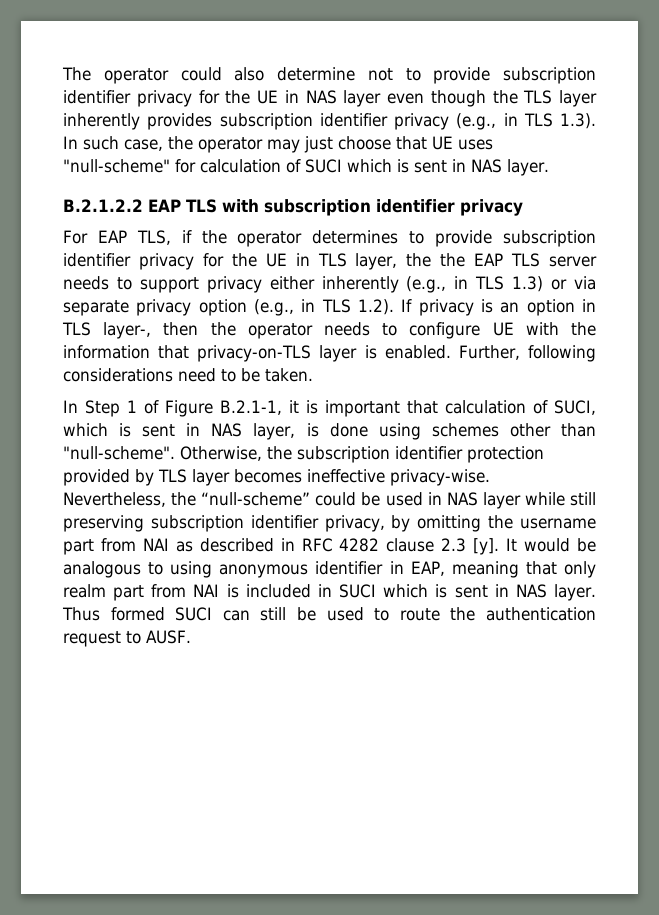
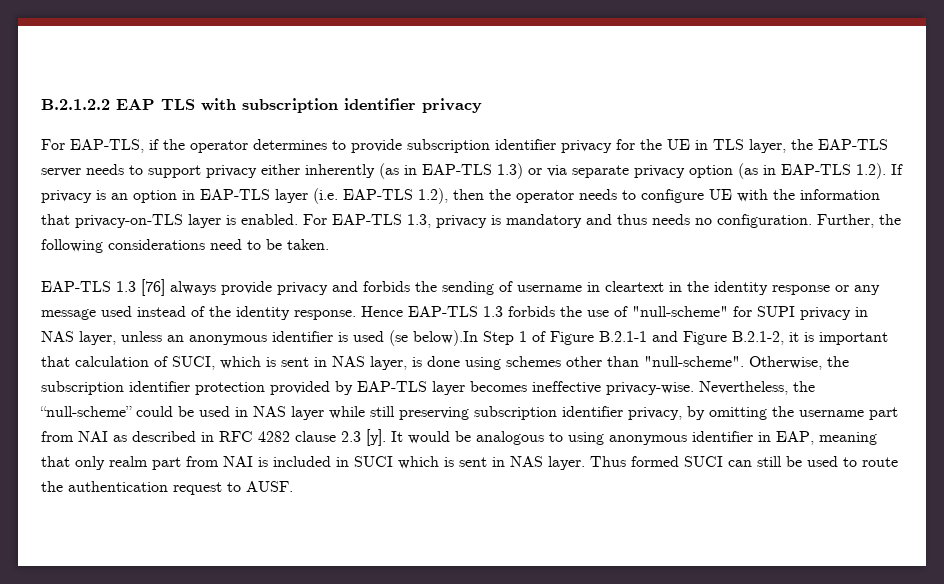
- The operator could also determine not to provide subscription identifier privacy for the UE in NAS layer even though the TLS layer inherently provides subscription identifier privacy (e.g., in TLS 1.3). In such case, the operator may just choose that UE uses "null-scheme" for calculation of SUCI which is sent in NAS layer.
- For EAP TLS, if the operator determines to provide subscription identifier privacy for the UE in TLS layer, the the EAP TLS server needs to support privacy either inherently (e.g., in TLS 1.3) or via separate privacy option (e.g., in TLS 1.2). If privacy is an option in TLS layer-, then the operator needs to configure UE with the information that privacy-on-TLS layer is enabled.
+ For EAP-TLS, if the operator determines to provide subscription identifier privacy for the UE in TLS layer, the EAP-TLS server needs to support privacy either inherently (as in EAP-TLS 1.3) or via separate privacy option (as in EAP-TLS 1.2). If privacy is an option in EAP-TLS layer (i.e. EAP-TLS 1.2), then the operator needs to configure UE with the information that privacy-on-TLS layer is enabled.
- Further, following considerations need to be taken.
+ For EAP-TLS 1.3, privacy is mandatory and thus needs no configuration. Further, the following considerations need to be taken.
- In Step 1 of Figure B.2.1-1, it is important that calculation of SUCI, which is sent in NAS layer, is done using schemes other than "null-scheme".
+ EAP-TLS 1.3 [76] always provide privacy and forbids the sending of username in cleartext in the identity response or any message used instead of the identity response. Hence EAP-TLS 1.3 forbids the use of "null-scheme" for SUPI privacy in NAS layer, unless an anonymous identifier is used (se below).In Step 1 of Figure B.2.1-1 and Figure B.2.1-2, it is important that calculation of SUCI, which is sent in NAS layer, is done using schemes other than "null-scheme".
- Otherwise, the subscription identifier protection provided by TLS layer becomes ineffective privacy-wise.
+ Otherwise, the subscription identifier protection provided by EAP-TLS layer becomes ineffective privacy-wise.

